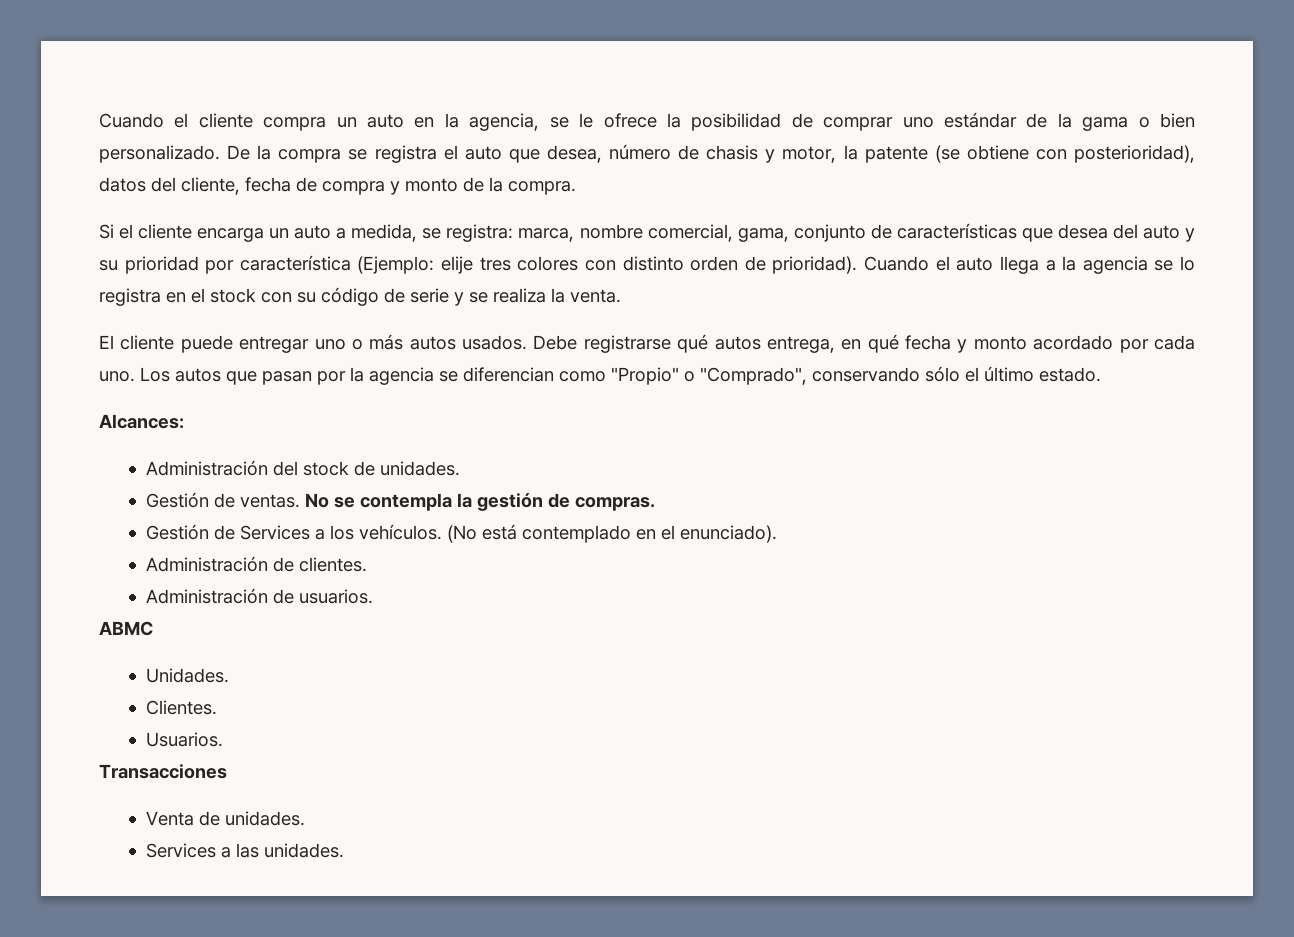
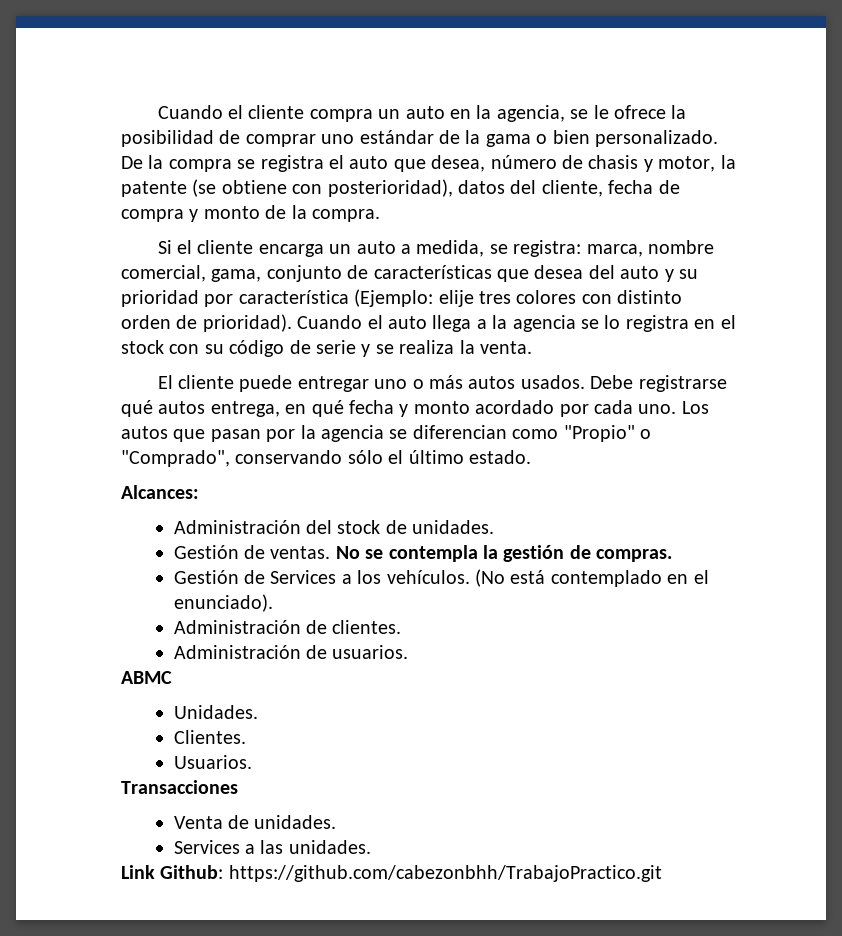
+ Link Github: https://github.com/cabezonbhh/TrabajoPractico.git

